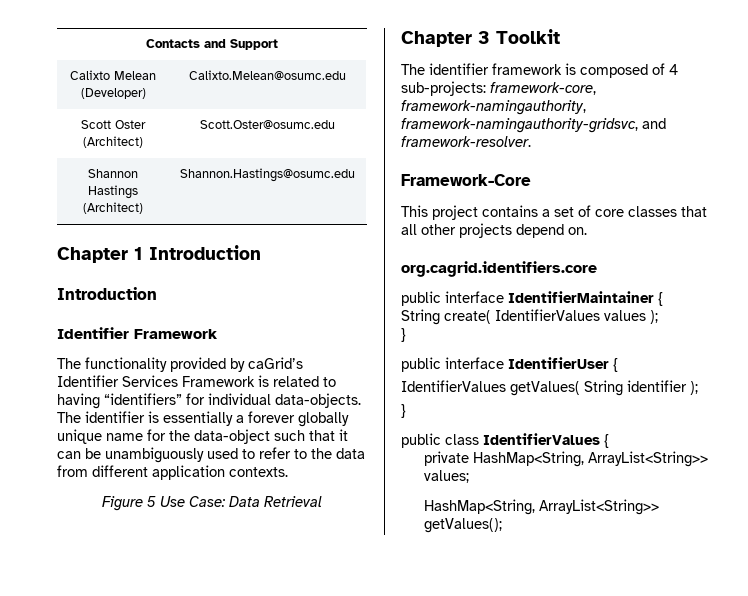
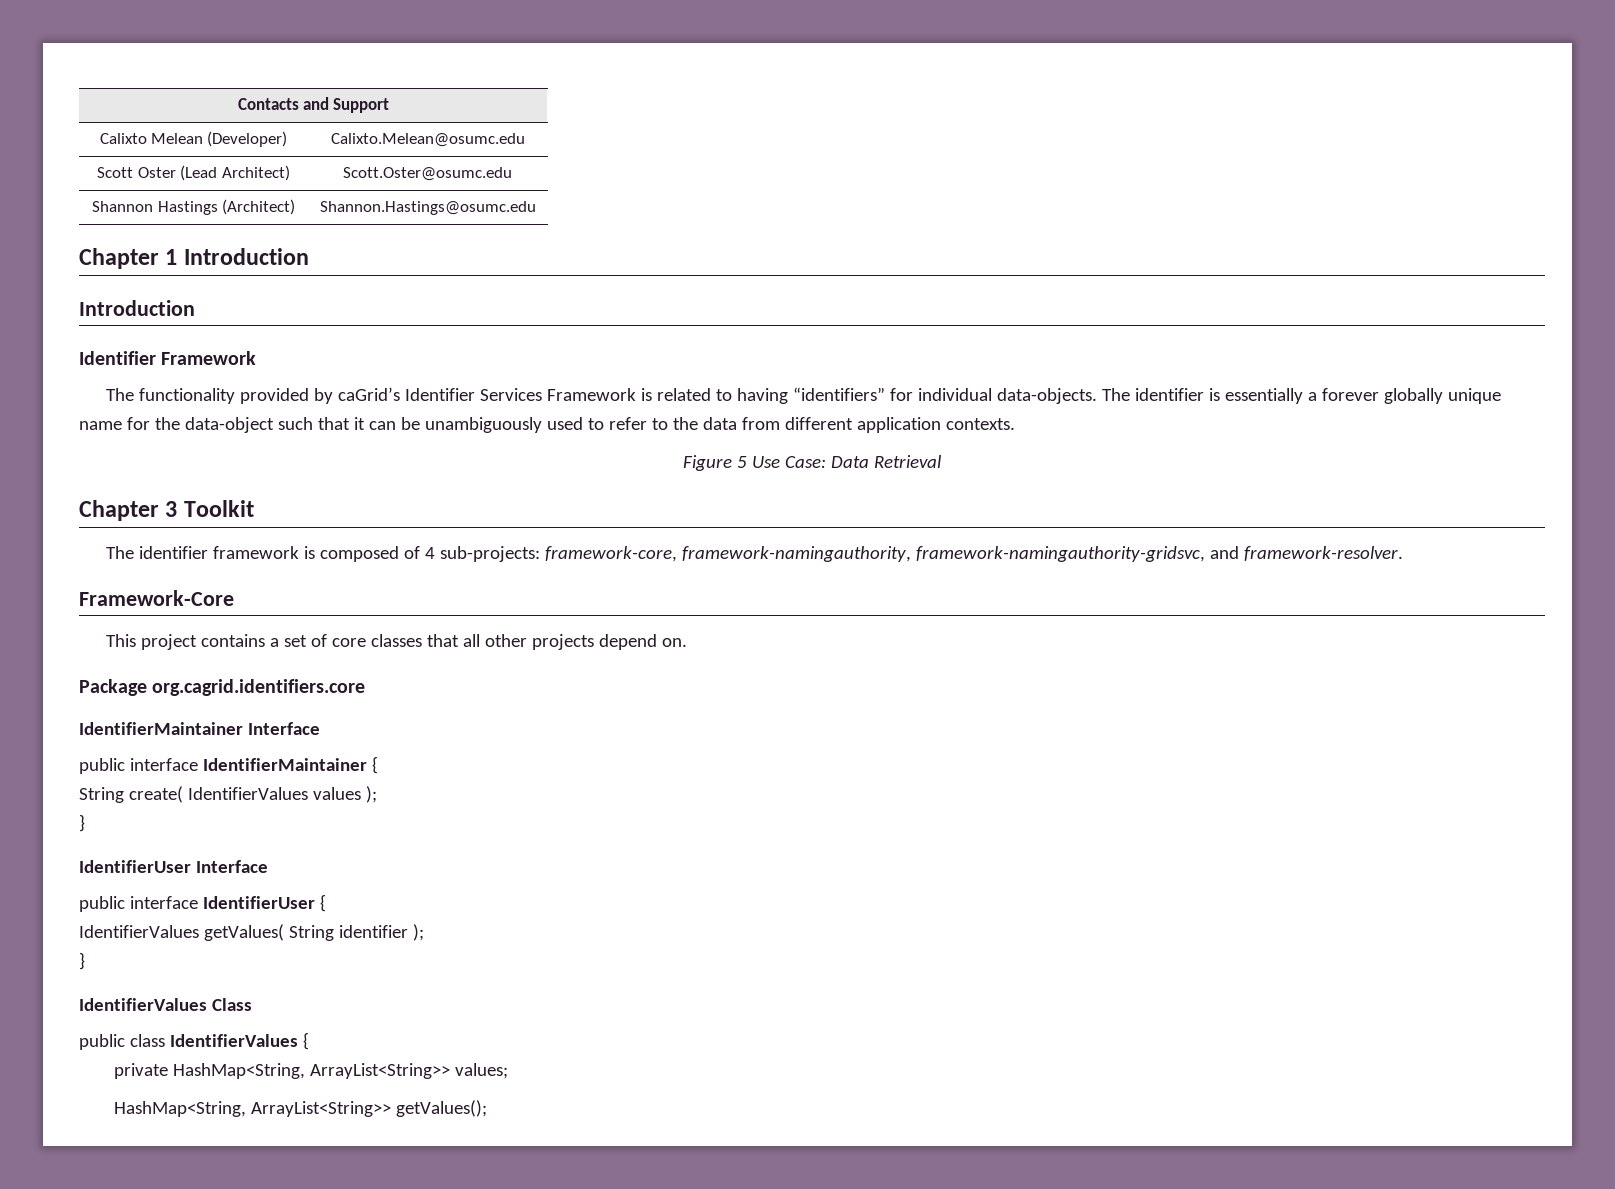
- Scott Oster (Architect) | Scott.Oster@osumc.edu
+ Scott Oster (Lead Architect) | Scott.Oster@osumc.edu
- org.cagrid.identifiers.core
+ Package org.cagrid.identifiers.core
+ IdentifierMaintainer Interface
+ IdentifierUser Interface
+ IdentifierValues Class

